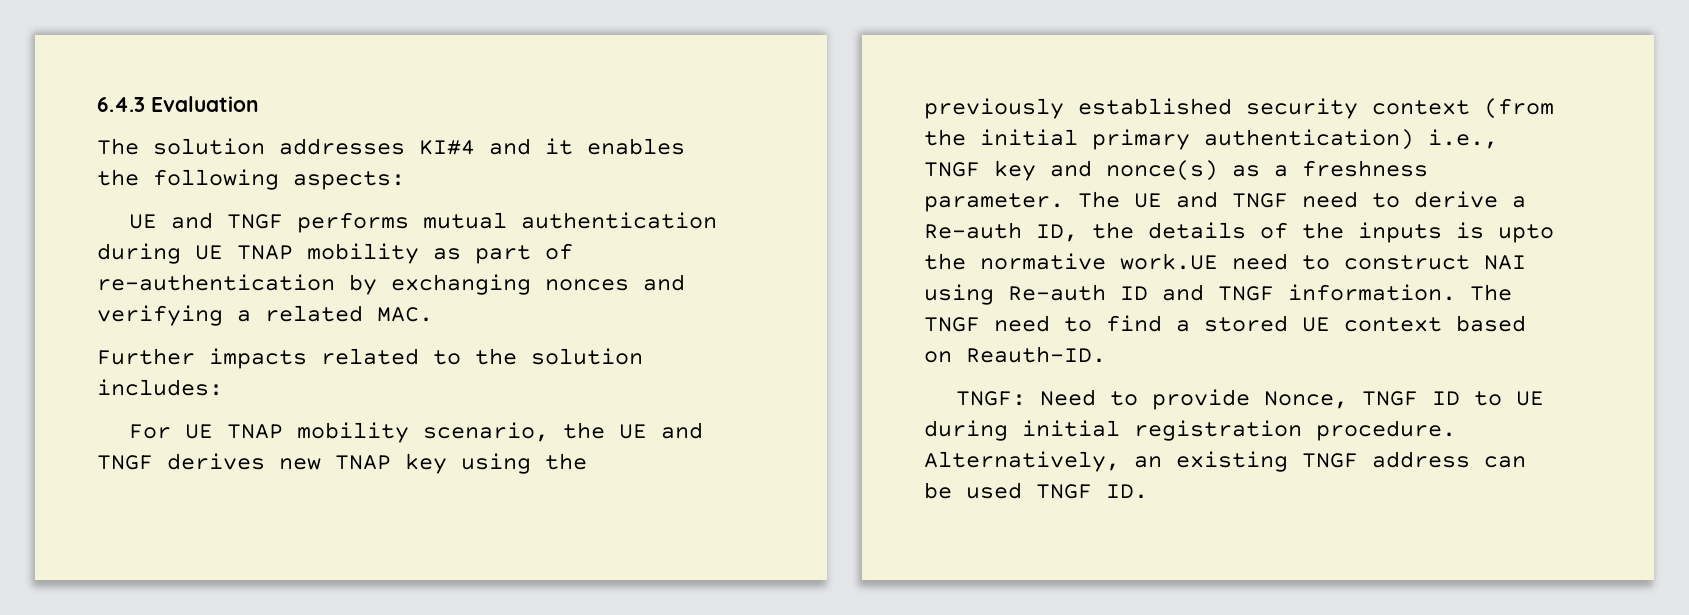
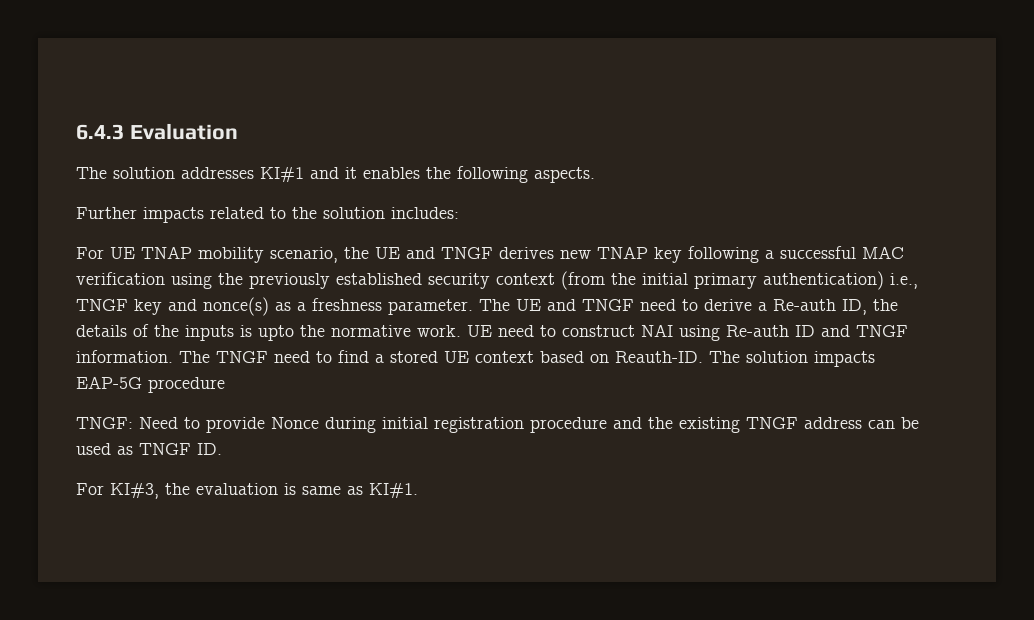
- The solution addresses KI#4 and it enables the following aspects:
- UE and TNGF performs mutual authentication during UE TNAP mobility as part of re-authentication by exchanging nonces and verifying a related MAC.
+ The solution addresses KI#1 and it enables the following aspects.
- For UE TNAP mobility scenario, the UE and TNGF derives new TNAP key using the previously established security context (from the initial primary authentication) i.e., TNGF key and nonce(s) as a freshness parameter.
+ For UE TNAP mobility scenario, the UE and TNGF derives new TNAP key following a successful MAC verification using the previously established security context (from the initial primary authentication) i.e., TNGF key and nonce(s) as a freshness parameter.
- The UE and TNGF need to derive a Re-auth ID, the details of the inputs is upto the normative work.UE need to construct NAI using Re-auth ID and TNGF information.
+ The UE and TNGF need to derive a Re-auth ID, the details of the inputs is upto the normative work. UE need to construct NAI using Re-auth ID and TNGF information.
+ The solution impacts EAP-5G procedure
- TNGF: Need to provide Nonce, TNGF ID to UE during initial registration procedure. Alternatively, an existing TNGF address can be used TNGF ID.
+ TNGF: Need to provide Nonce during initial registration procedure and the existing TNGF address can be used as TNGF ID.
+ For KI#3, the evaluation is same as KI#1.

